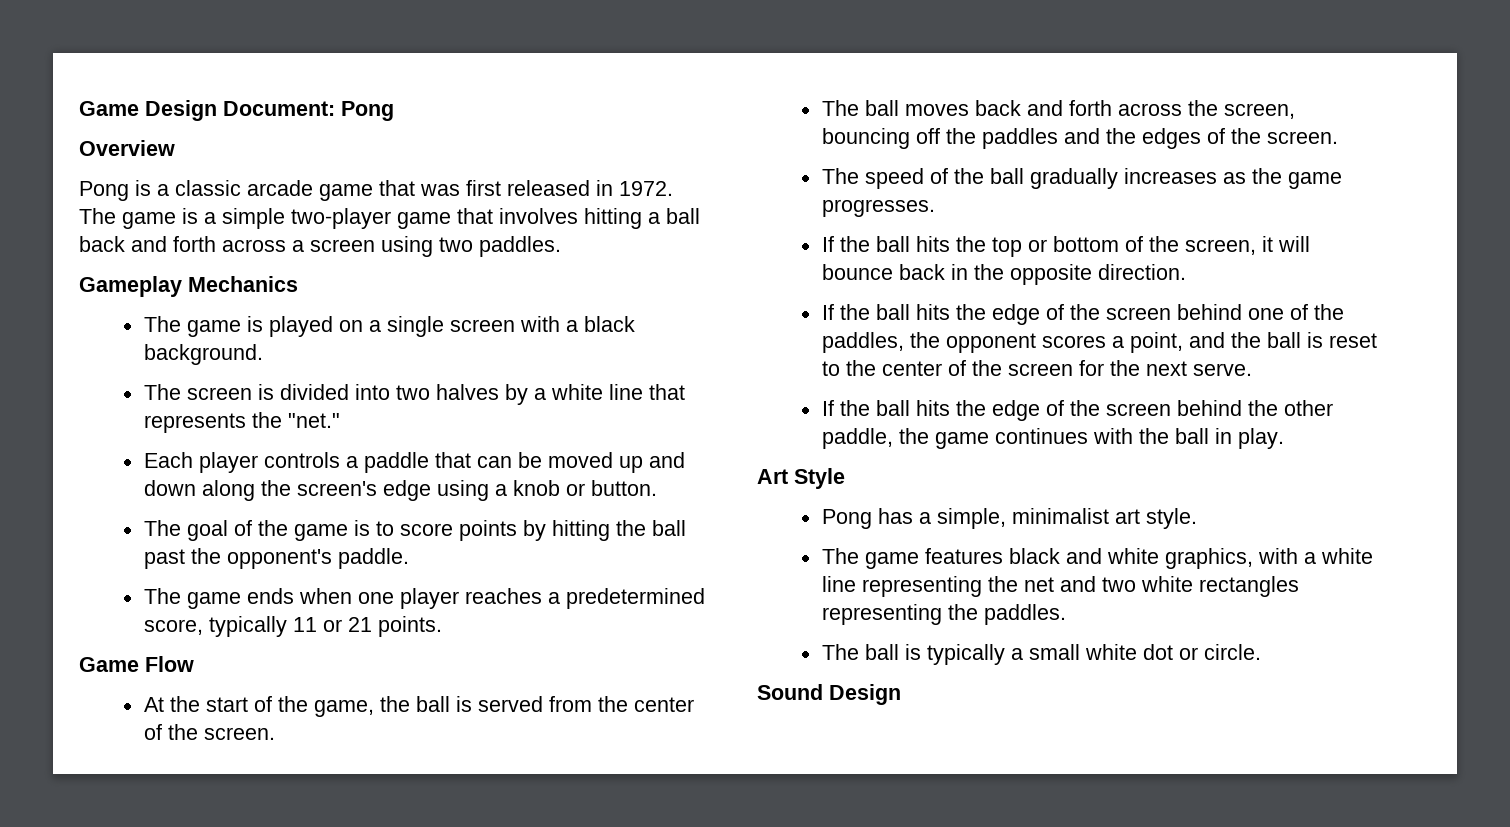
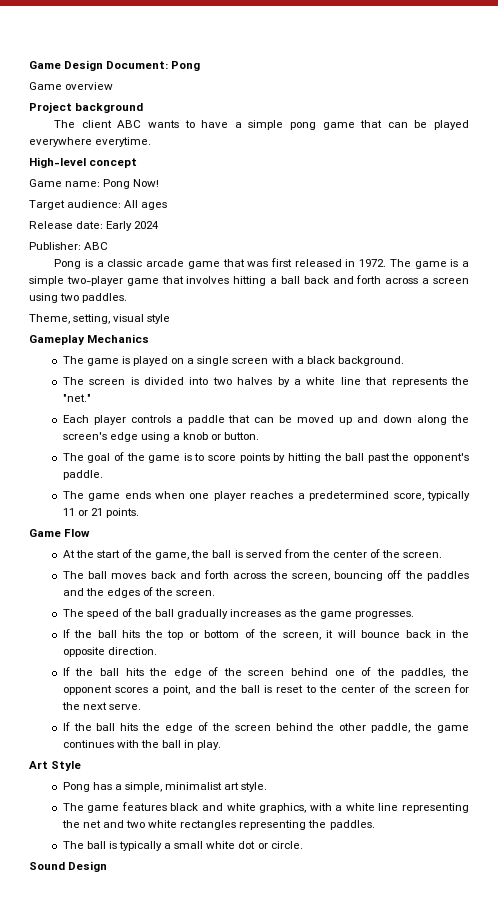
- Overview
+ Game overview
+ Project background
+ The client ABC wants to have a simple pong game that can be played everywhere everytime.
+ High-level concept
+ Game name: Pong Now!
+ Target audience: All ages
+ Release date: Early 2024
+ Publisher: ABC
+ Theme, setting, visual style

